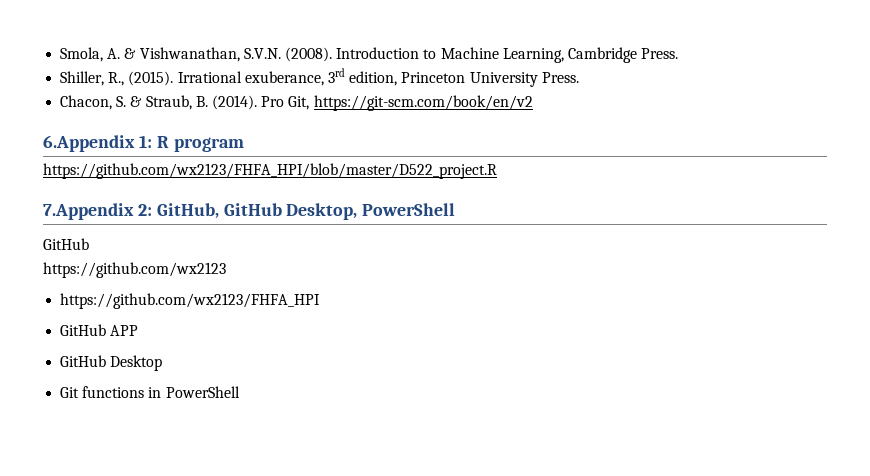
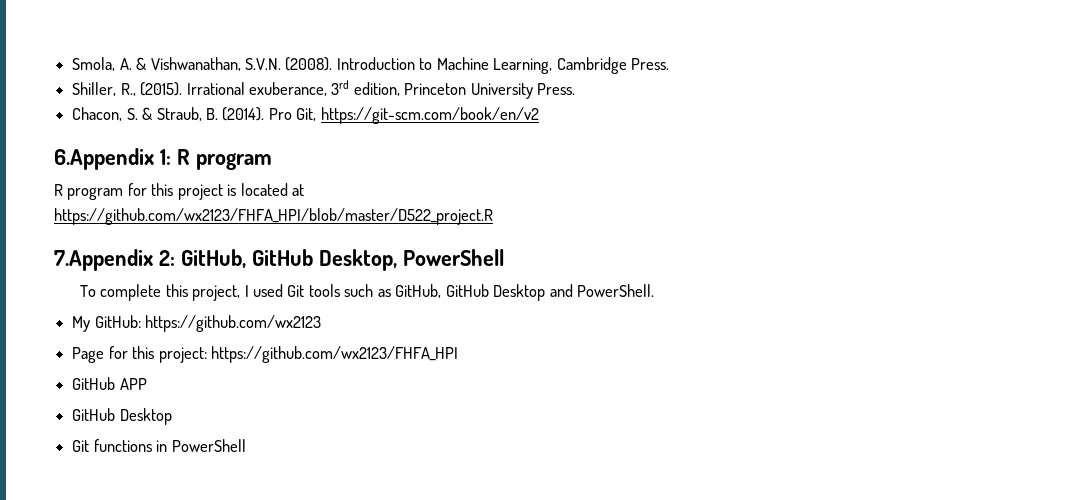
+ R program for this project is located at
  7.Appendix 2: GitHub, GitHub Desktop, PowerShell
- GitHub
- https://github.com/wx2123
- https://github.com/wx2123/FHFA_HPI
+ To complete this project, I used Git tools such as GitHub, GitHub Desktop and PowerShell.
+ My GitHub: https://github.com/wx2123
+ Page for this project: https://github.com/wx2123/FHFA_HPI

